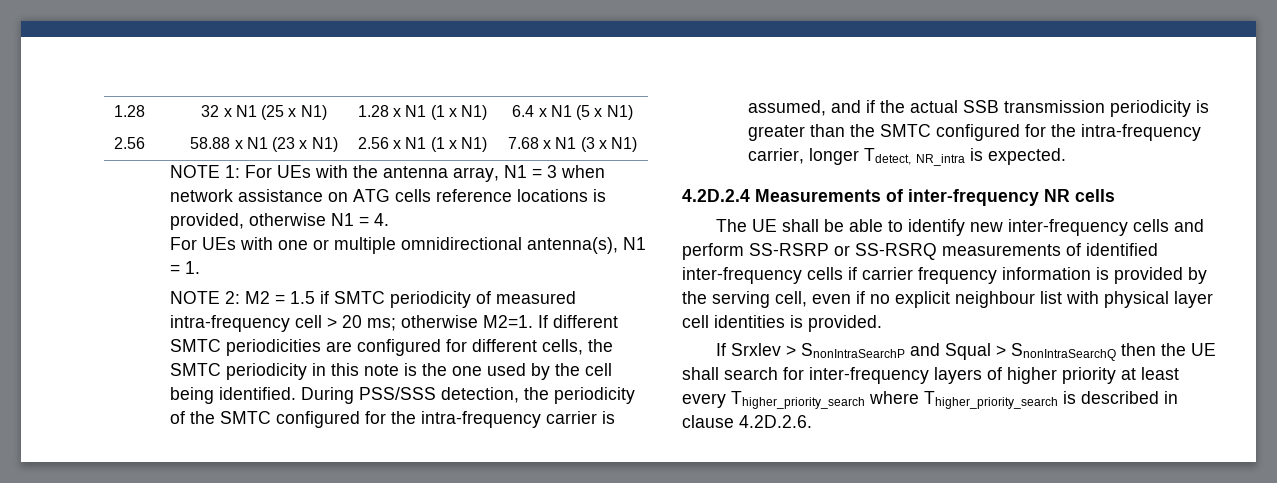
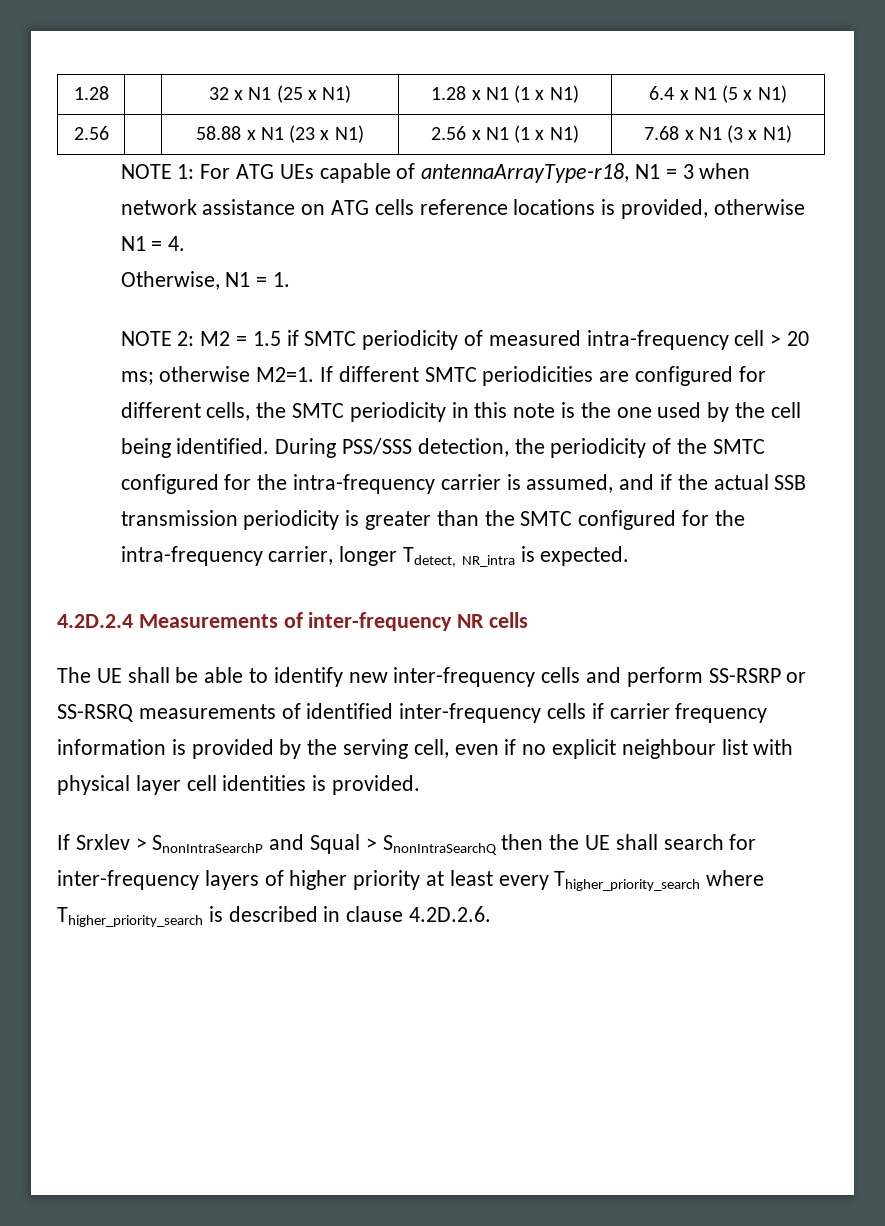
- NOTE 1: For UEs with the antenna array, N1 = 3 when network assistance on ATG cells reference locations is provided, otherwise N1 = 4.
+ NOTE 1: For ATG UEs capable of antennaArrayType-r18, N1 = 3 when network assistance on ATG cells reference locations is provided, otherwise N1 = 4.
- For UEs with one or multiple omnidirectional antenna(s), N1 = 1.
+ Otherwise, N1 = 1.

